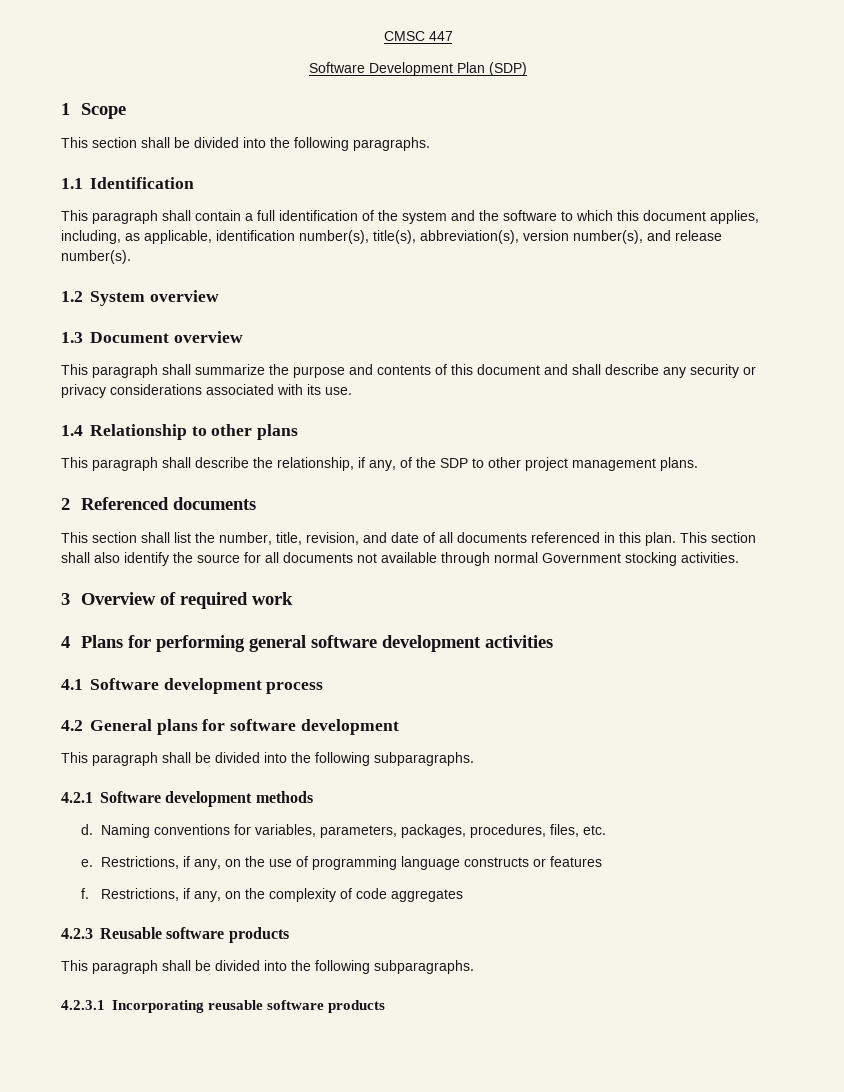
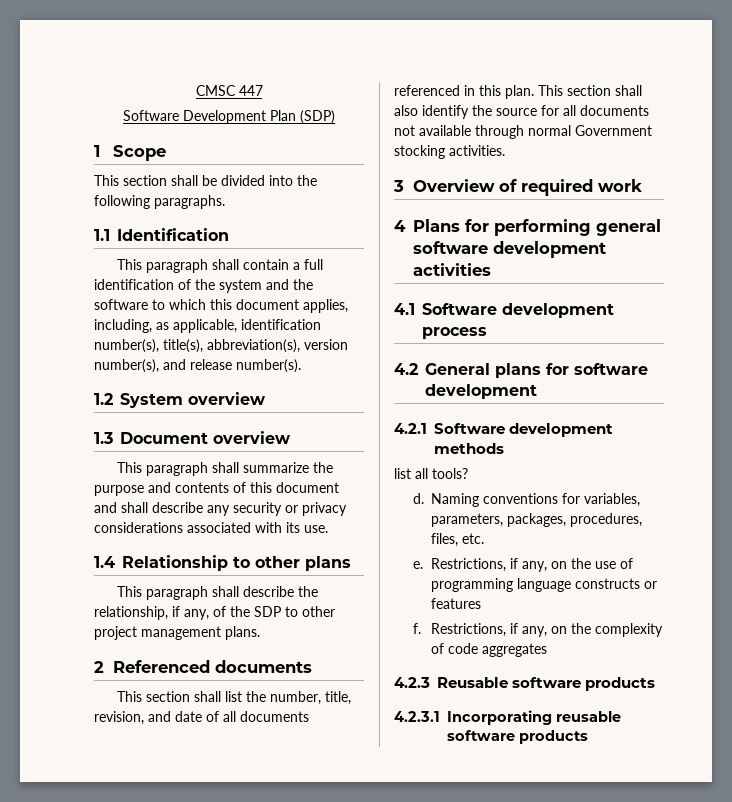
  4.2 General plans for software development
- This paragraph shall be divided into the following subparagraphs.
+ list all tools?
  4.2.3 Reusable software products
- This paragraph shall be divided into the following subparagraphs.

